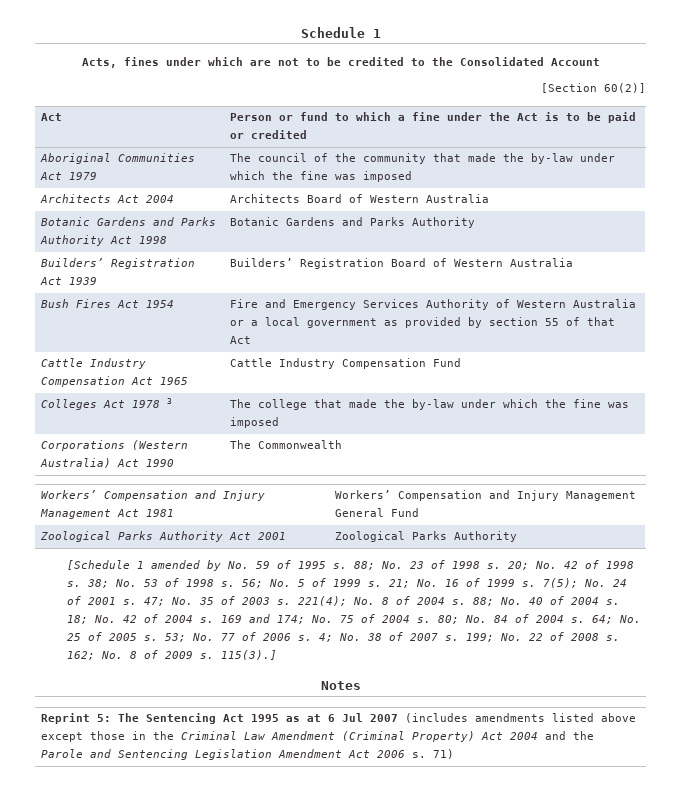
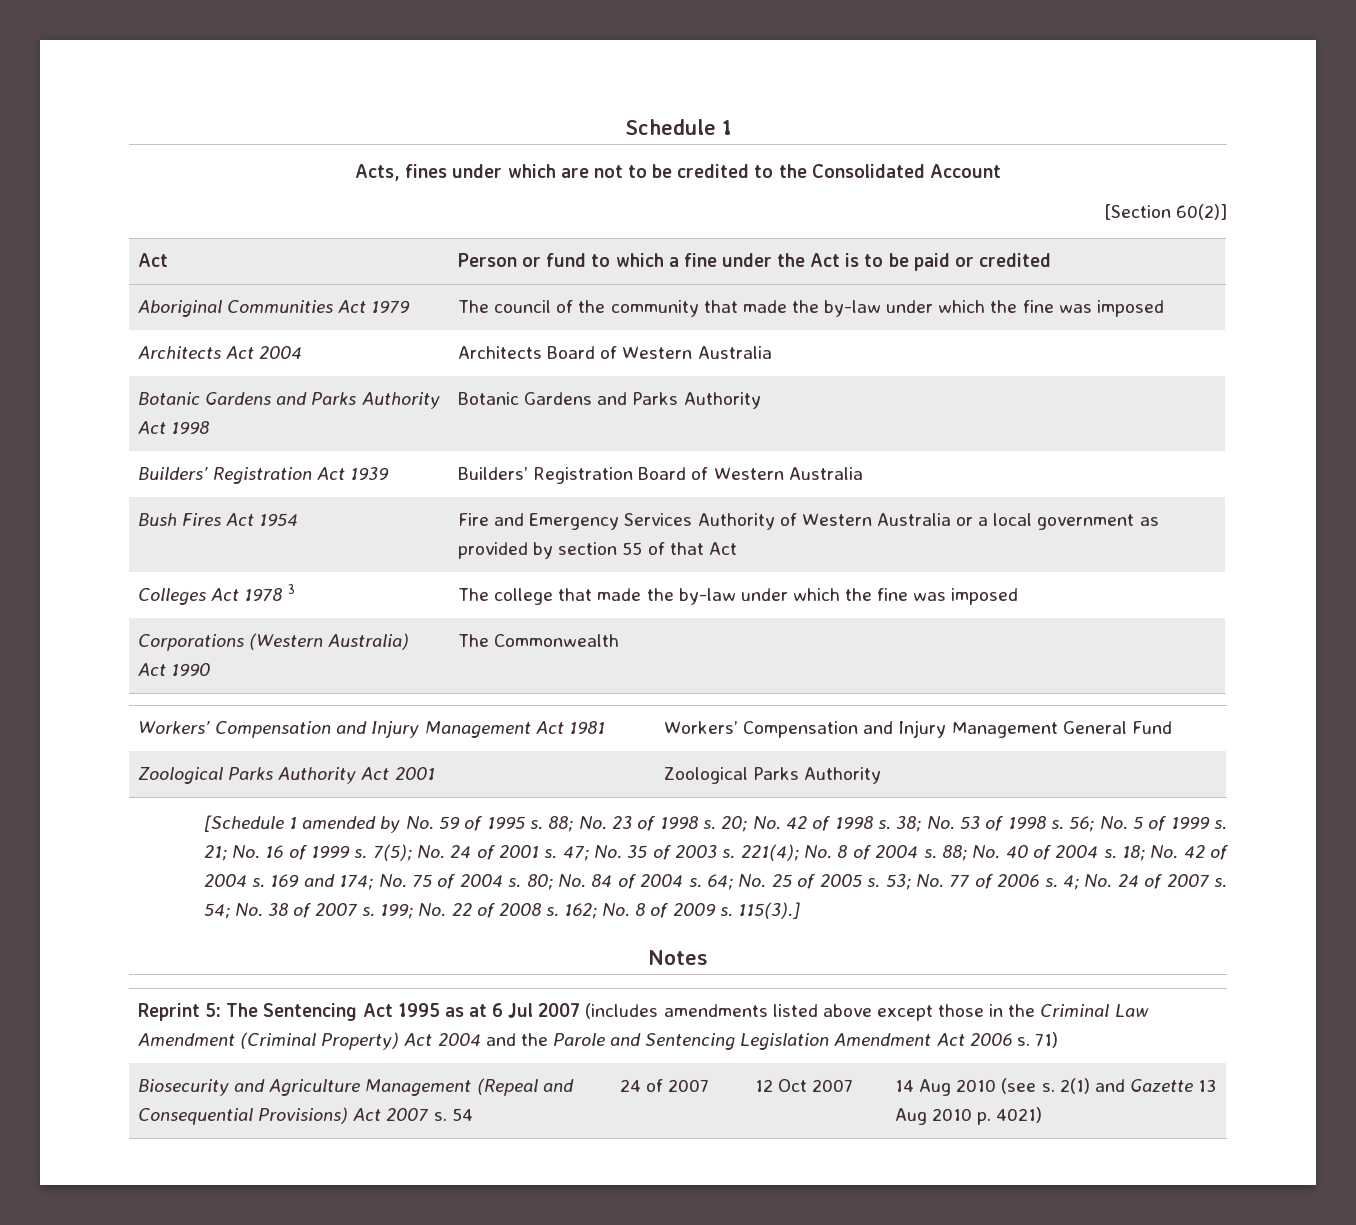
- Cattle Industry Compensation Act 1965 | Cattle Industry Compensation Fund
- 4; No. 38 of 2007 s.
+ 4; No. 24 of 2007 s. 54; No. 38 of 2007 s.
+ Biosecurity and Agriculture Management (Repeal and Consequential Provisions) Act 2007 s. 54 | 24 of 2007 | 12 Oct 2007 | 14 Aug 2010 (see s. 2(1) and Gazette 13 Aug 2010 p. 4021)

